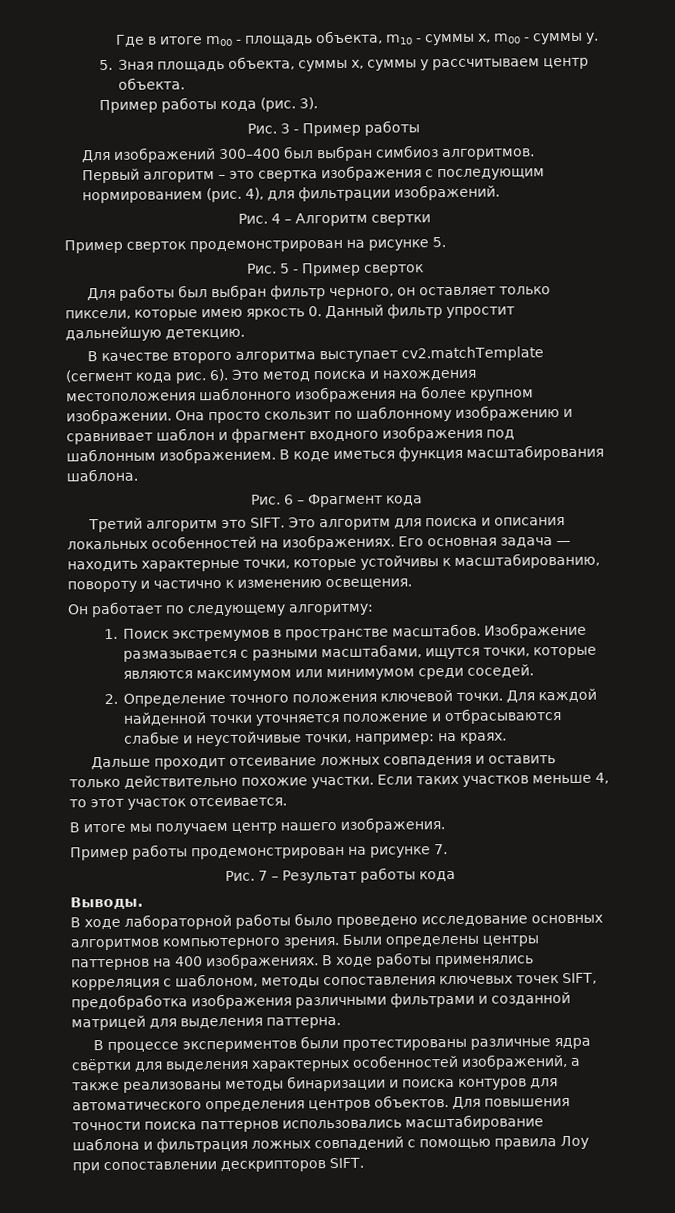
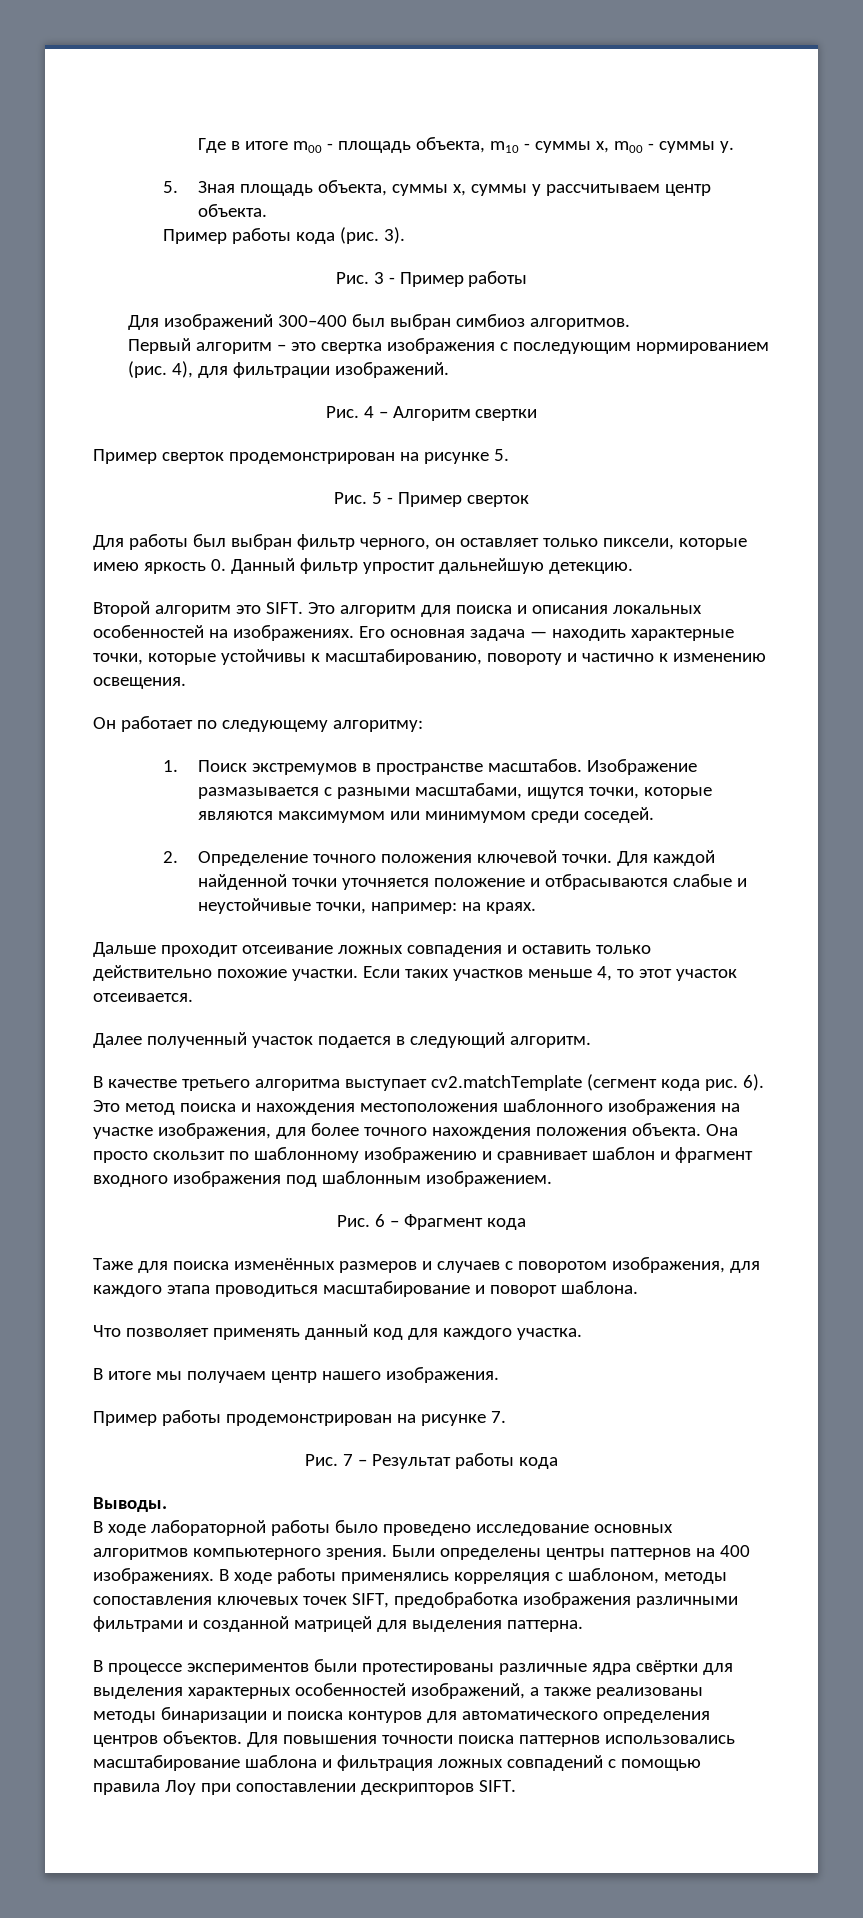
- В качестве второго алгоритма выступает cv2.matchTemplate (сегмент кода рис. 6). Это метод поиска и нахождения местоположения шаблонного изображения на более крупном изображении. Она просто скользит по шаблонному изображению и сравнивает шаблон и фрагмент входного изображения под шаблонным изображением. В коде иметься функция масштабирования шаблона.
- Рис. 6 – Фрагмент кода
- Третий алгоритм это SIFT.
+ Второй алгоритм это SIFT.
+ Далее полученный участок подается в следующий алгоритм.
+ В качестве третьего алгоритма выступает cv2.matchTemplate (сегмент кода рис. 6). Это метод поиска и нахождения местоположения шаблонного изображения на участке изображения, для более точного нахождения положения объекта. Она просто скользит по шаблонному изображению и сравнивает шаблон и фрагмент входного изображения под шаблонным изображением.
+ Рис. 6 – Фрагмент кода
+ Таже для поиска изменённых размеров и случаев с поворотом изображения, для каждого этапа проводиться масштабирование и поворот шаблона.
+ Что позволяет применять данный код для каждого участка.

